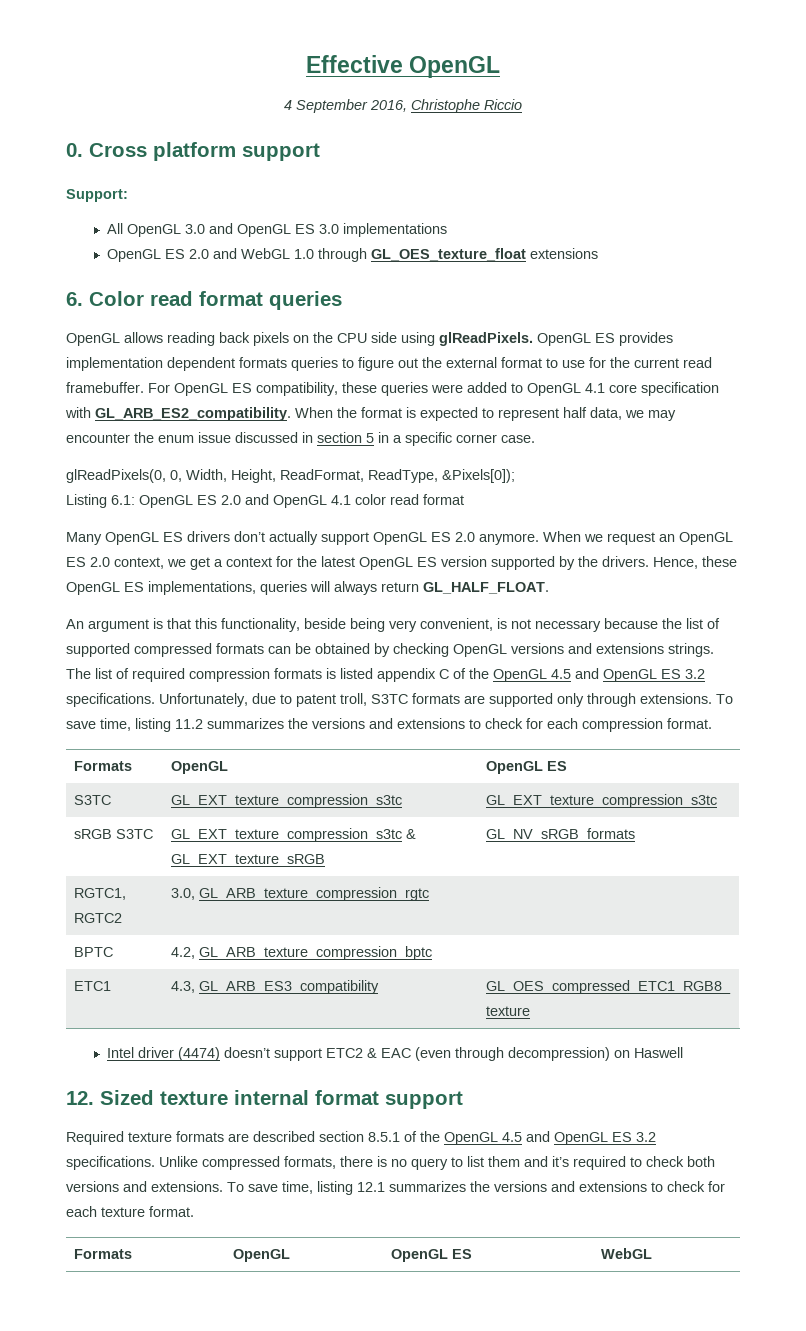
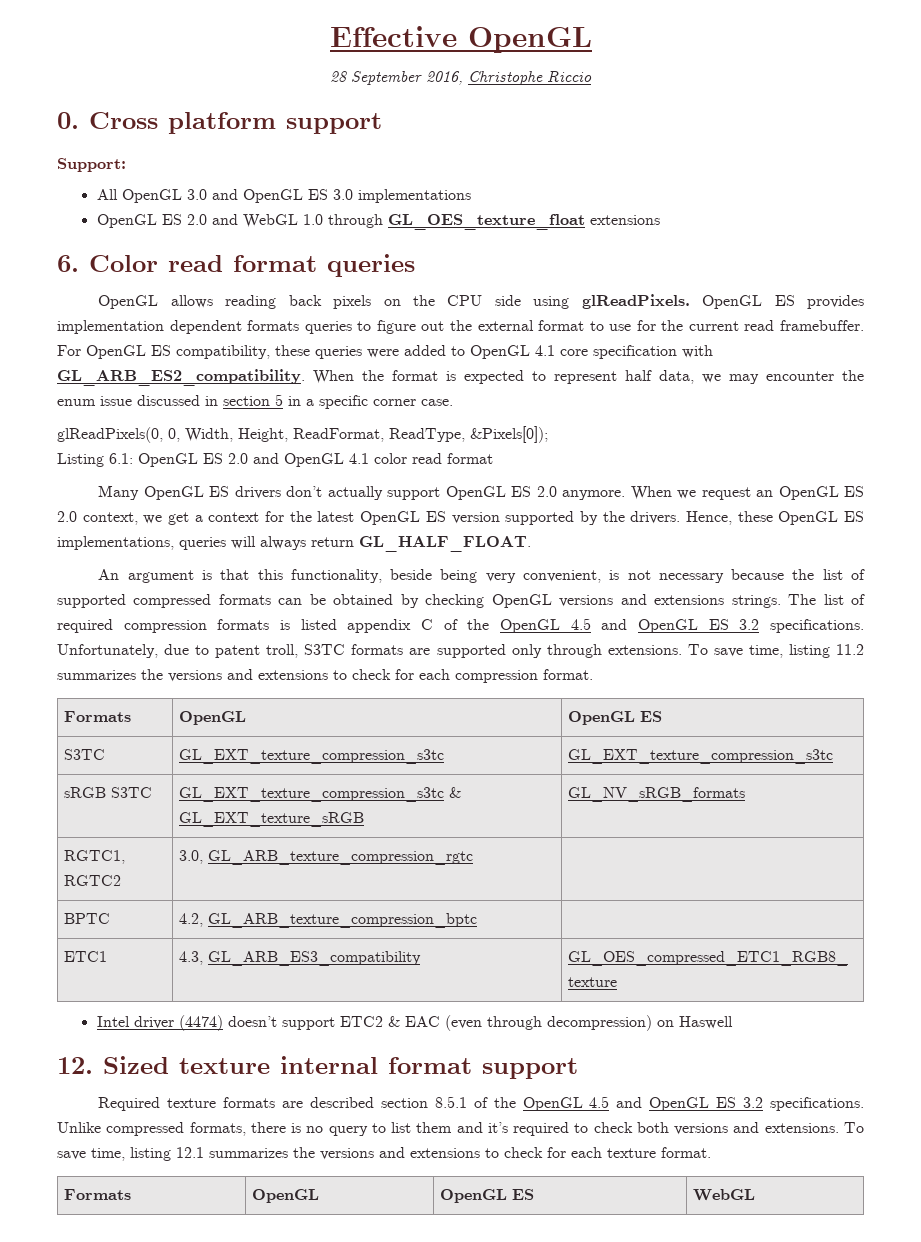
- 4 September 2016, Christophe Riccio
+ 28 September 2016, Christophe Riccio

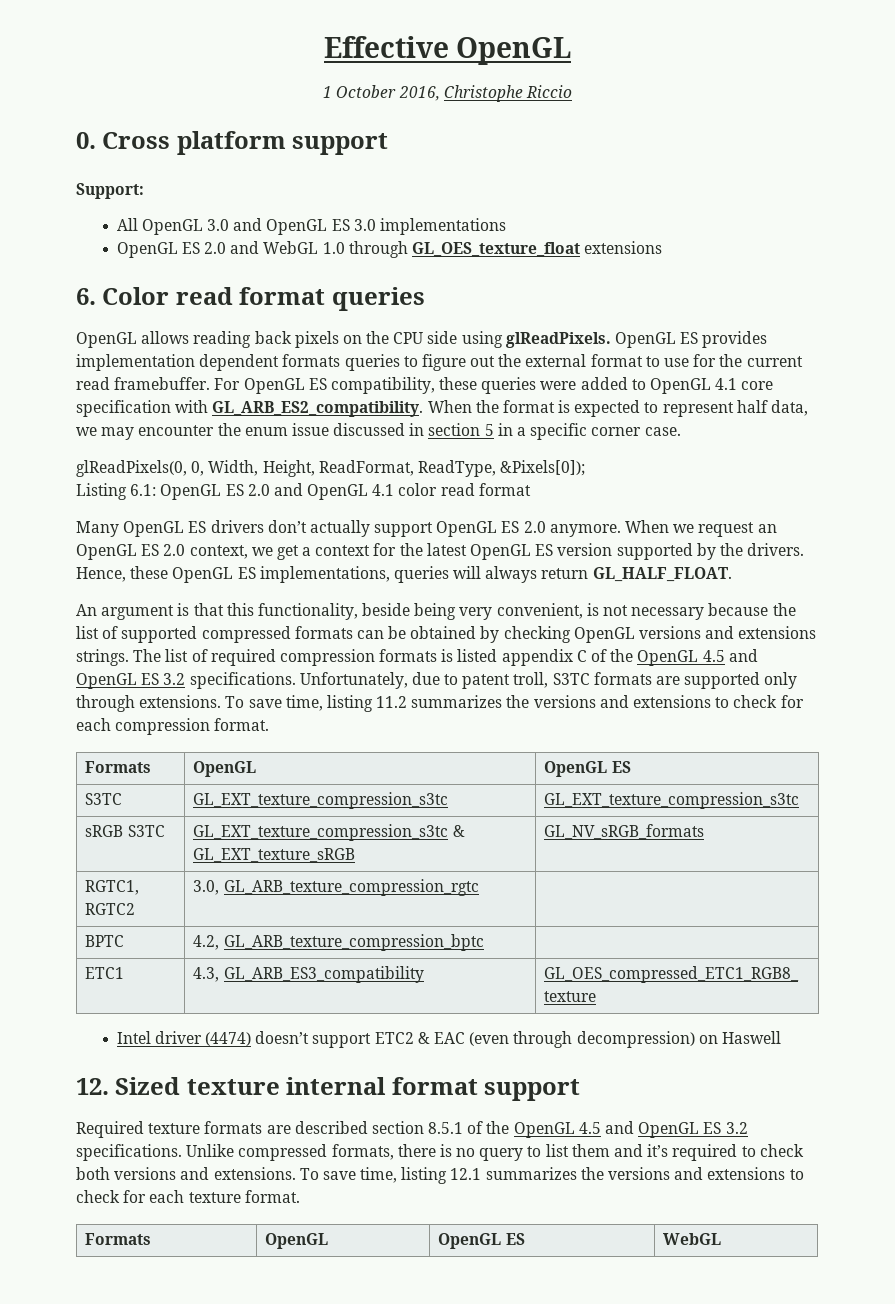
- 28 September 2016, Christophe Riccio
+ 1 October 2016, Christophe Riccio

